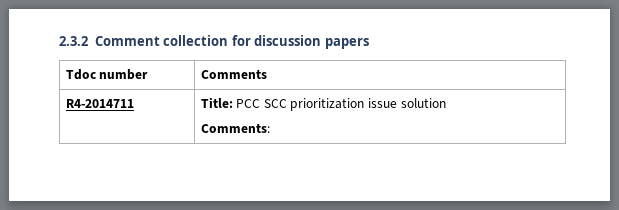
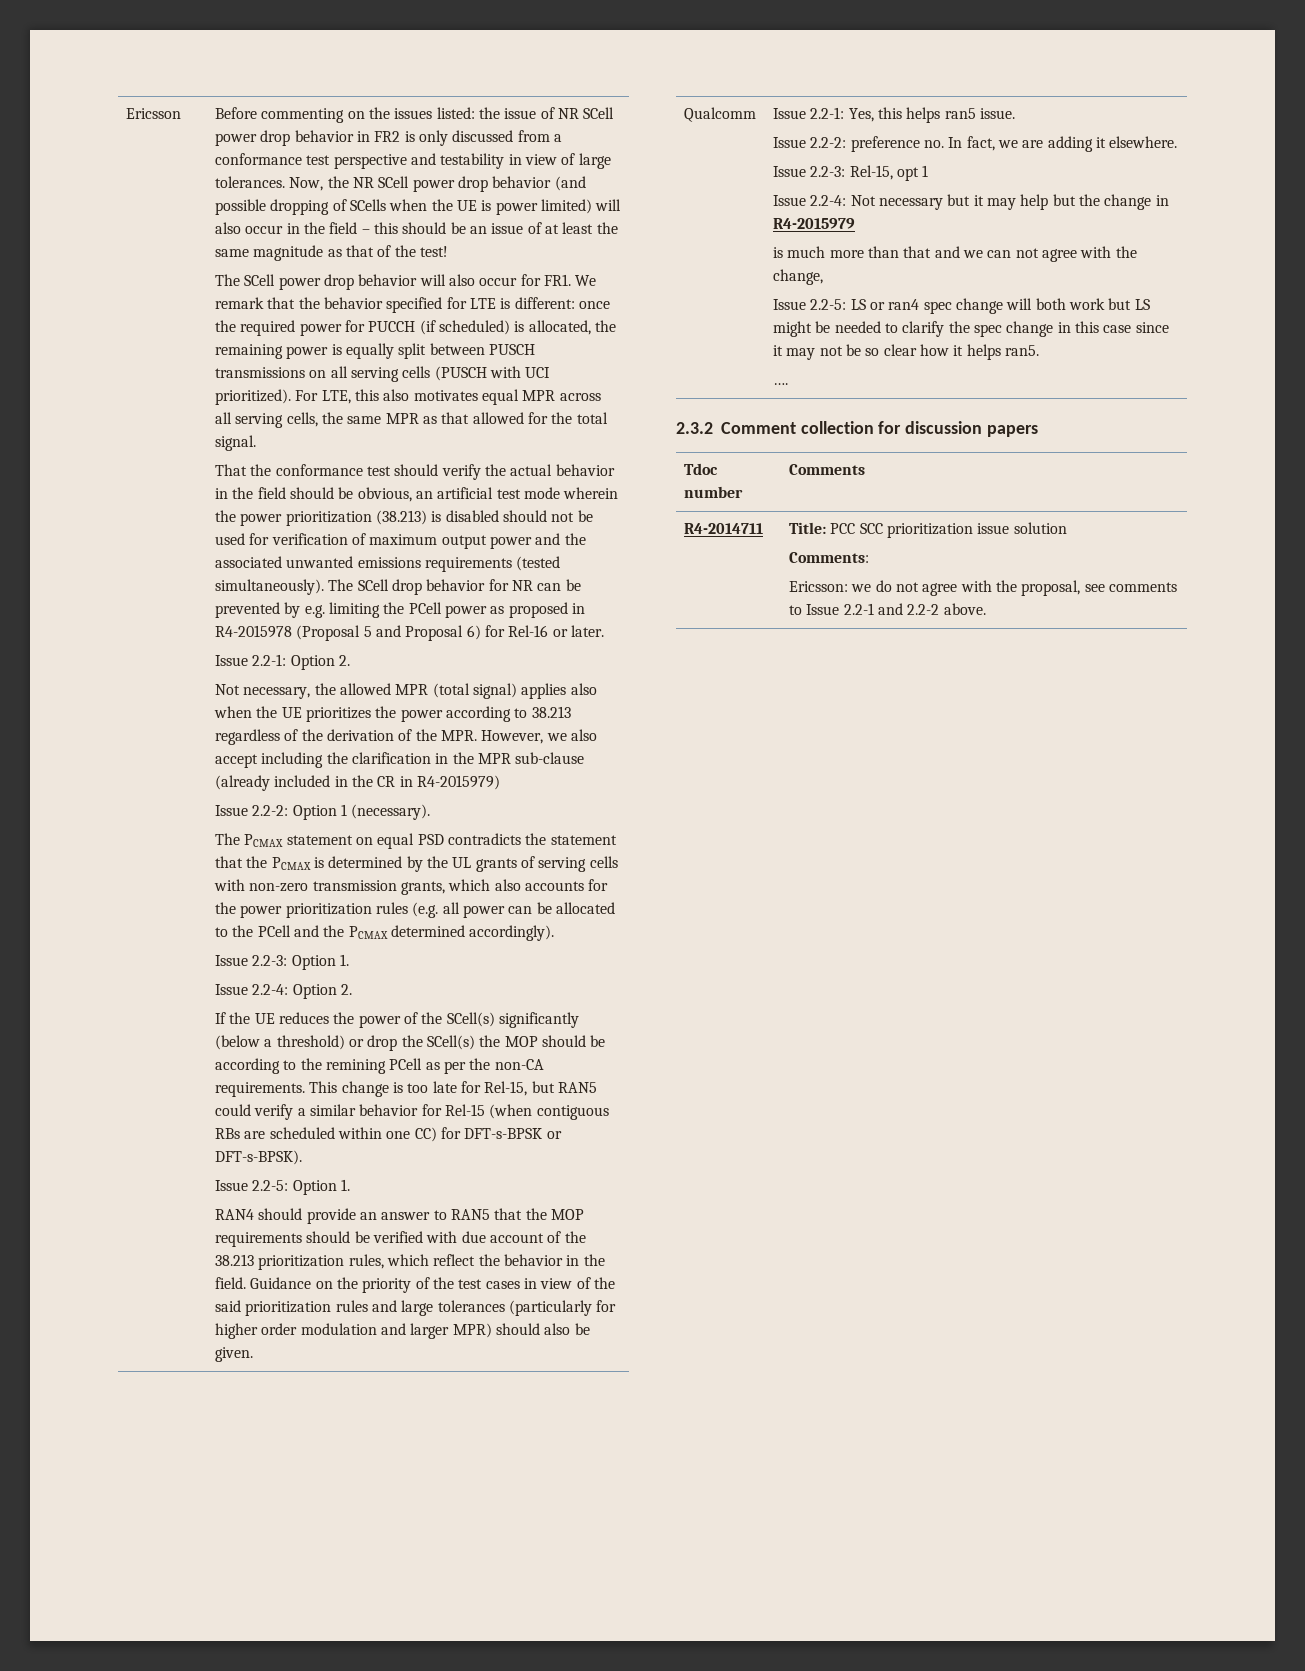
+ Ericsson | Before commenting on the issues listed: the issue of NR SCell power drop behavior in FR2 is only discussed from a conformance test perspective and testability in view of large tolerances. Now, the NR SCell power drop behavior (and possible dropping of SCells when the UE is power limited) will also occur in the field – this should be an issue of at least the same magnitude as that of the test!
+ The SCell power drop behavior will also occur for FR1. We remark that the behavior specified for LTE is different: once the required power for PUCCH (if scheduled) is allocated, the remaining power is equally split between PUSCH transmissions on all serving cells (PUSCH with UCI prioritized). For LTE, this also motivates equal MPR across all serving cells, the same MPR as that allowed for the total signal.
+ That the conformance test should verify the actual behavior in the field should be obvious, an artificial test mode wherein the power prioritization (38.213) is disabled should not be used for verification of maximum output power and the associated unwanted emissions requirements (tested simultaneously). The SCell drop behavior for NR can be prevented by e.g. limiting the PCell power as proposed in R4-2015978 (Proposal 5 and Proposal 6) for Rel-16 or later.
+ Issue 2.2-1: Option 2.
+ Not necessary, the allowed MPR (total signal) applies also when the UE prioritizes the power according to 38.213 regardless of the derivation of the MPR. However, we also accept including the clarification in the MPR sub-clause (already included in the CR in R4-2015979)
+ Issue 2.2-2: Option 1 (necessary).
+ The PCMAX statement on equal PSD contradicts the statement that the PCMAX is determined by the UL grants of serving cells with non-zero transmission grants, which also accounts for the power prioritization rules (e.g. all power can be allocated to the PCell and the PCMAX determined accordingly).
+ Issue 2.2-3: Option 1.
+ Issue 2.2-4: Option 2.
+ If the UE reduces the power of the SCell(s) significantly (below a threshold) or drop the SCell(s) the MOP should be according to the remining PCell as per the non-CA requirements. This change is too late for Rel-15, but RAN5 could verify a similar behavior for Rel-15 (when contiguous RBs are scheduled within one CC) for DFT-s-BPSK or DFT-s-BPSK).
+ Issue 2.2-5: Option 1.
+ RAN4 should provide an answer to RAN5 that the MOP requirements should be verified with due account of the 38.213 prioritization rules, which reflect the behavior in the field. Guidance on the priority of the test cases in view of the said prioritization rules and large tolerances (particularly for higher order modulation and larger MPR) should also be given.
+ Qualcomm | Issue 2.2-1: Yes, this helps ran5 issue.
+ Issue 2.2-2: preference no. In fact, we are adding it elsewhere.
+ Issue 2.2-3: Rel-15, opt 1
+ Issue 2.2-4: Not necessary but it may help but the change in R4-2015979
+ is much more than that and we can not agree with the change,
+ Issue 2.2-5: LS or ran4 spec change will both work but LS might be needed to clarify the spec change in this case since it may not be so clear how it helps ran5.
+ ….
  R4-2014711 | Title: PCC SCC prioritization issue solution
  Comments:
+ Ericsson: we do not agree with the proposal, see comments to Issue 2.2-1 and 2.2-2 above.

